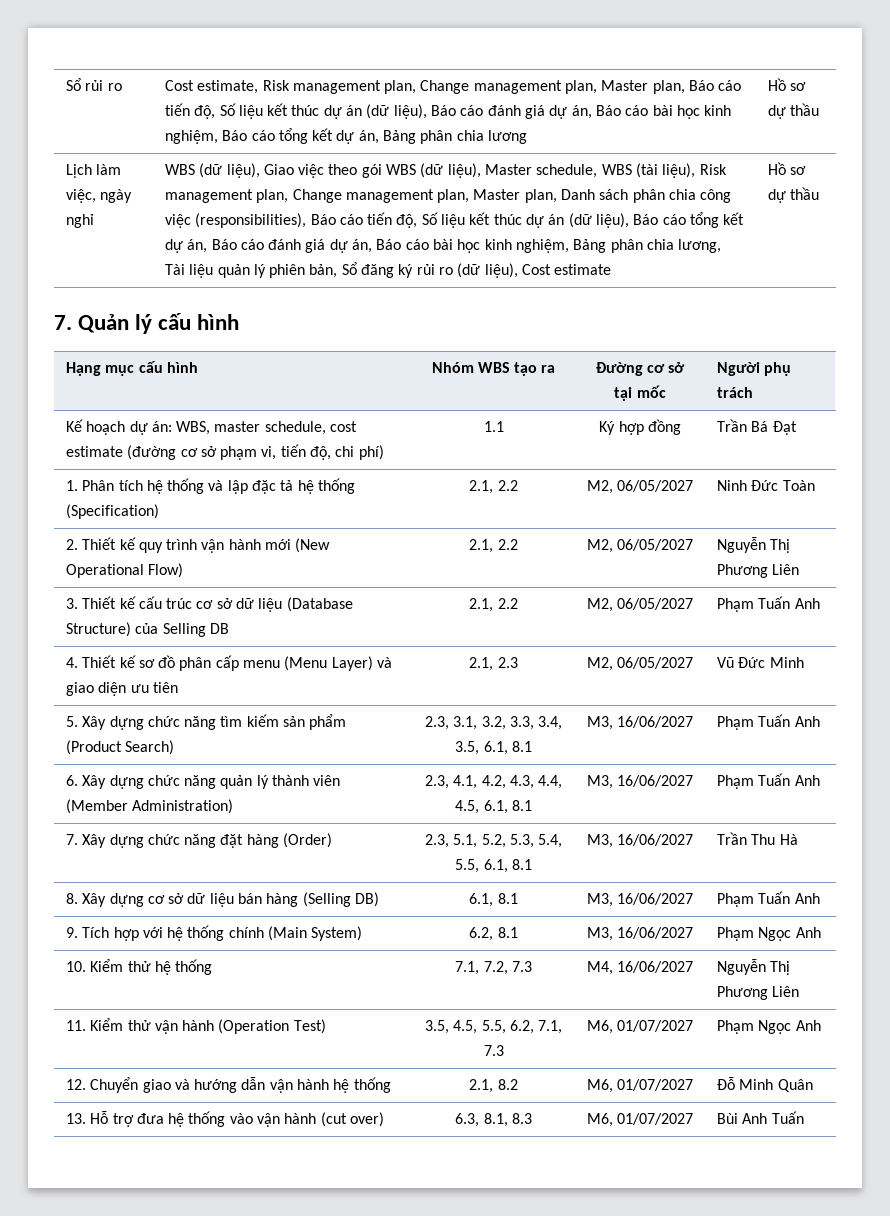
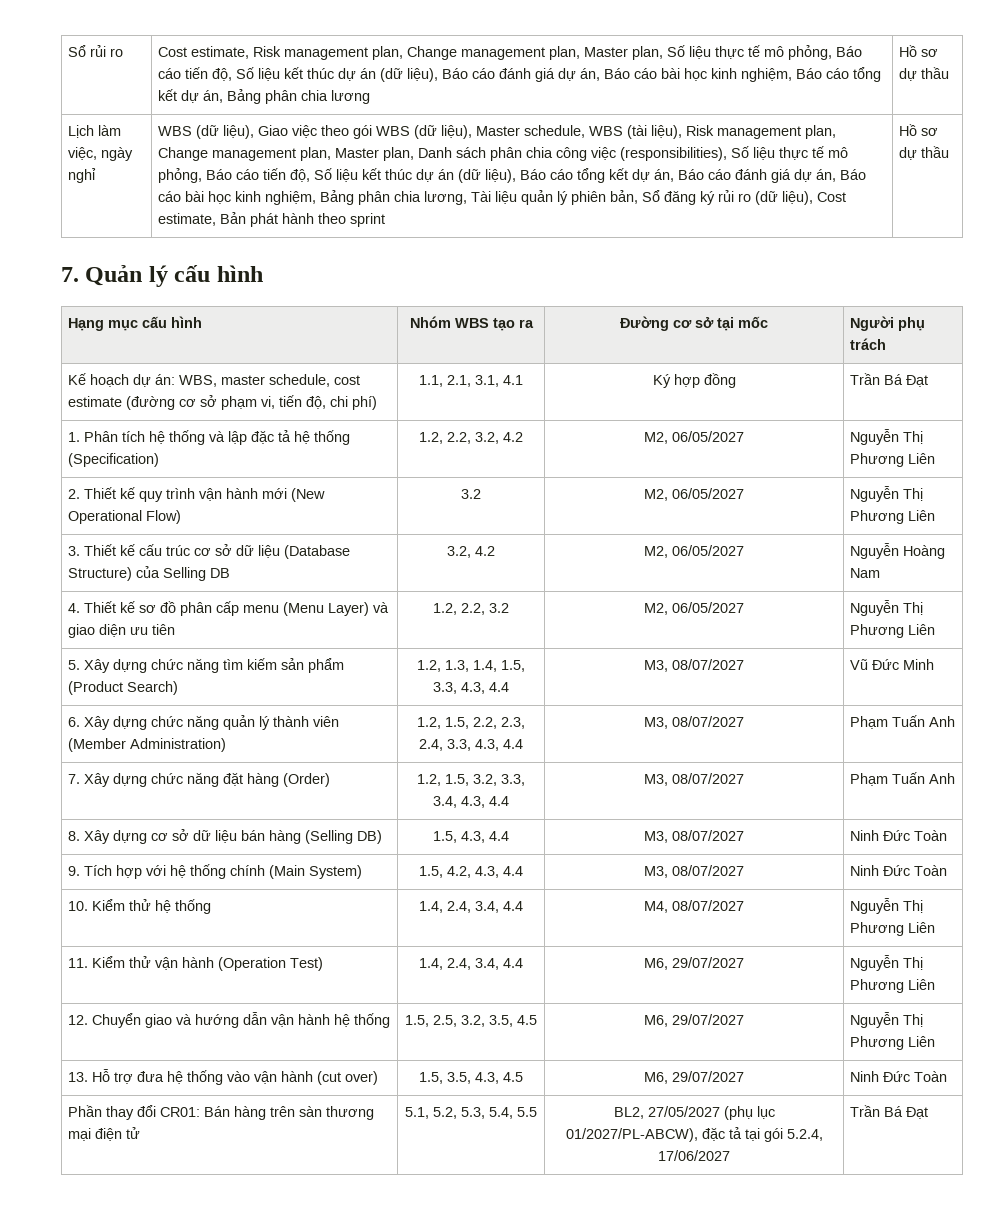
- Cost estimate, Risk management plan, Change management plan, Master plan, Báo cáo tiến độ, Số liệu kết thúc dự án (dữ liệu), Báo cáo đánh giá dự án, Báo cáo bài học kinh nghiệm, Báo cáo tổng kết dự án, Bảng phân chia lương
+ Cost estimate, Risk management plan, Change management plan, Master plan, Số liệu thực tế mô phỏng, Báo cáo tiến độ, Số liệu kết thúc dự án (dữ liệu), Báo cáo đánh giá dự án, Báo cáo bài học kinh nghiệm, Báo cáo tổng kết dự án, Bảng phân chia lương
- WBS (dữ liệu), Giao việc theo gói WBS (dữ liệu), Master schedule, WBS (tài liệu), Risk management plan, Change management plan, Master plan, Danh sách phân chia công việc (responsibilities), Báo cáo tiến độ, Số liệu kết thúc dự án (dữ liệu), Báo cáo tổng kết dự án, Báo cáo đánh giá dự án, Báo cáo bài học kinh nghiệm, Bảng phân chia lương, Tài liệu quản lý phiên bản, Sổ đăng ký rủi ro (dữ liệu), Cost estimate
+ WBS (dữ liệu), Giao việc theo gói WBS (dữ liệu), Master schedule, WBS (tài liệu), Risk management plan, Change management plan, Master plan, Danh sách phân chia công việc (responsibilities), Số liệu thực tế mô phỏng, Báo cáo tiến độ, Số liệu kết thúc dự án (dữ liệu), Báo cáo tổng kết dự án, Báo cáo đánh giá dự án, Báo cáo bài học kinh nghiệm, Bảng phân chia lương, Tài liệu quản lý phiên bản, Sổ đăng ký rủi ro (dữ liệu), Cost estimate, Bản phát hành theo sprint
- Kế hoạch dự án: WBS, master schedule, cost estimate (đường cơ sở phạm vi, tiến độ, chi phí) | 1.1 | Ký hợp đồng | Trần Bá Đạt
+ Kế hoạch dự án: WBS, master schedule, cost estimate (đường cơ sở phạm vi, tiến độ, chi phí) | 1.1, 2.1, 3.1, 4.1 | Ký hợp đồng | Trần Bá Đạt
- 1. Phân tích hệ thống và lập đặc tả hệ thống (Specification) | 2.1, 2.2 | M2, 06/05/2027 | Ninh Đức Toàn
+ 1. Phân tích hệ thống và lập đặc tả hệ thống (Specification) | 1.2, 2.2, 3.2, 4.2 | M2, 06/05/2027 | Nguyễn Thị Phương Liên
- 2. Thiết kế quy trình vận hành mới (New Operational Flow) | 2.1, 2.2 | M2, 06/05/2027 | Nguyễn Thị Phương Liên
+ 2. Thiết kế quy trình vận hành mới (New Operational Flow) | 3.2 | M2, 06/05/2027 | Nguyễn Thị Phương Liên
- 3. Thiết kế cấu trúc cơ sở dữ liệu (Database Structure) của Selling DB | 2.1, 2.2 | M2, 06/05/2027 | Phạm Tuấn Anh
+ 3. Thiết kế cấu trúc cơ sở dữ liệu (Database Structure) của Selling DB | 3.2, 4.2 | M2, 06/05/2027 | Nguyễn Hoàng Nam
- 4. Thiết kế sơ đồ phân cấp menu (Menu Layer) và giao diện ưu tiên | 2.1, 2.3 | M2, 06/05/2027 | Vũ Đức Minh
+ 4. Thiết kế sơ đồ phân cấp menu (Menu Layer) và giao diện ưu tiên | 1.2, 2.2, 3.2 | M2, 06/05/2027 | Nguyễn Thị Phương Liên
- 5. Xây dựng chức năng tìm kiếm sản phẩm (Product Search) | 2.3, 3.1, 3.2, 3.3, 3.4, 3.5, 6.1, 8.1 | M3, 16/06/2027 | Phạm Tuấn Anh
+ 5. Xây dựng chức năng tìm kiếm sản phẩm (Product Search) | 1.2, 1.3, 1.4, 1.5, 3.3, 4.3, 4.4 | M3, 08/07/2027 | Vũ Đức Minh
- 6. Xây dựng chức năng quản lý thành viên (Member Administration) | 2.3, 4.1, 4.2, 4.3, 4.4, 4.5, 6.1, 8.1 | M3, 16/06/2027 | Phạm Tuấn Anh
+ 6. Xây dựng chức năng quản lý thành viên (Member Administration) | 1.2, 1.5, 2.2, 2.3, 2.4, 3.3, 4.3, 4.4 | M3, 08/07/2027 | Phạm Tuấn Anh
- 7. Xây dựng chức năng đặt hàng (Order) | 2.3, 5.1, 5.2, 5.3, 5.4, 5.5, 6.1, 8.1 | M3, 16/06/2027 | Trần Thu Hà
+ 7. Xây dựng chức năng đặt hàng (Order) | 1.2, 1.5, 3.2, 3.3, 3.4, 4.3, 4.4 | M3, 08/07/2027 | Phạm Tuấn Anh
- 8. Xây dựng cơ sở dữ liệu bán hàng (Selling DB) | 6.1, 8.1 | M3, 16/06/2027 | Phạm Tuấn Anh
+ 8. Xây dựng cơ sở dữ liệu bán hàng (Selling DB) | 1.5, 4.3, 4.4 | M3, 08/07/2027 | Ninh Đức Toàn
- 9. Tích hợp với hệ thống chính (Main System) | 6.2, 8.1 | M3, 16/06/2027 | Phạm Ngọc Anh
+ 9. Tích hợp với hệ thống chính (Main System) | 1.5, 4.2, 4.3, 4.4 | M3, 08/07/2027 | Ninh Đức Toàn
- 10. Kiểm thử hệ thống | 7.1, 7.2, 7.3 | M4, 16/06/2027 | Nguyễn Thị Phương Liên
+ 10. Kiểm thử hệ thống | 1.4, 2.4, 3.4, 4.4 | M4, 08/07/2027 | Nguyễn Thị Phương Liên
- 11. Kiểm thử vận hành (Operation Test) | 3.5, 4.5, 5.5, 6.2, 7.1, 7.3 | M6, 01/07/2027 | Phạm Ngọc Anh
+ 11. Kiểm thử vận hành (Operation Test) | 1.4, 2.4, 3.4, 4.4 | M6, 29/07/2027 | Nguyễn Thị Phương Liên
- 12. Chuyển giao và hướng dẫn vận hành hệ thống | 2.1, 8.2 | M6, 01/07/2027 | Đỗ Minh Quân
+ 12. Chuyển giao và hướng dẫn vận hành hệ thống | 1.5, 2.5, 3.2, 3.5, 4.5 | M6, 29/07/2027 | Nguyễn Thị Phương Liên
- 13. Hỗ trợ đưa hệ thống vào vận hành (cut over) | 6.3, 8.1, 8.3 | M6, 01/07/2027 | Bùi Anh Tuấn
+ 13. Hỗ trợ đưa hệ thống vào vận hành (cut over) | 1.5, 3.5, 4.3, 4.5 | M6, 29/07/2027 | Ninh Đức Toàn
+ Phần thay đổi CR01: Bán hàng trên sàn thương mại điện tử | 5.1, 5.2, 5.3, 5.4, 5.5 | BL2, 27/05/2027 (phụ lục 01/2027/PL-ABCW), đặc tả tại gói 5.2.4, 17/06/2027 | Trần Bá Đạt

